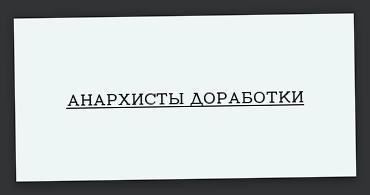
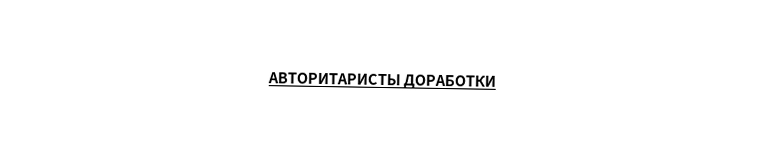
- АНАРХИСТЫ ДОРАБОТКИ
+ АВТОРИТАРИСТЫ ДОРАБОТКИ

